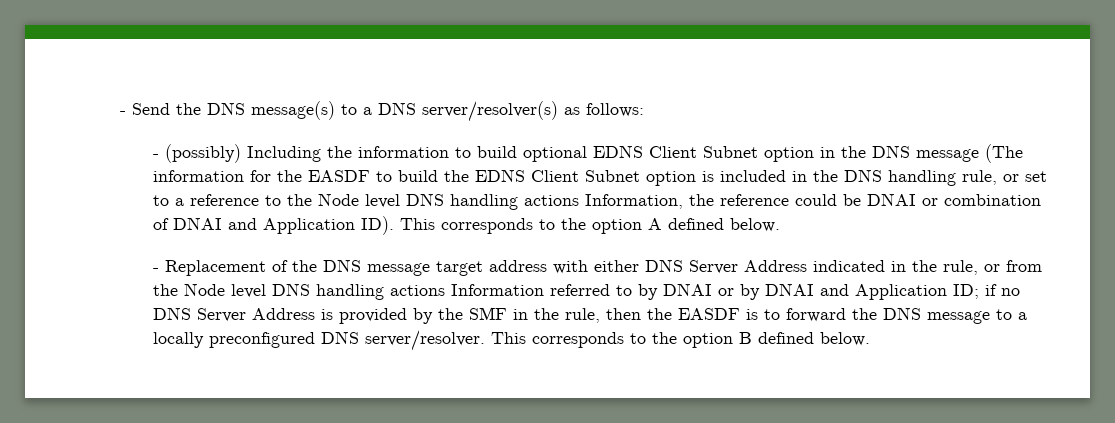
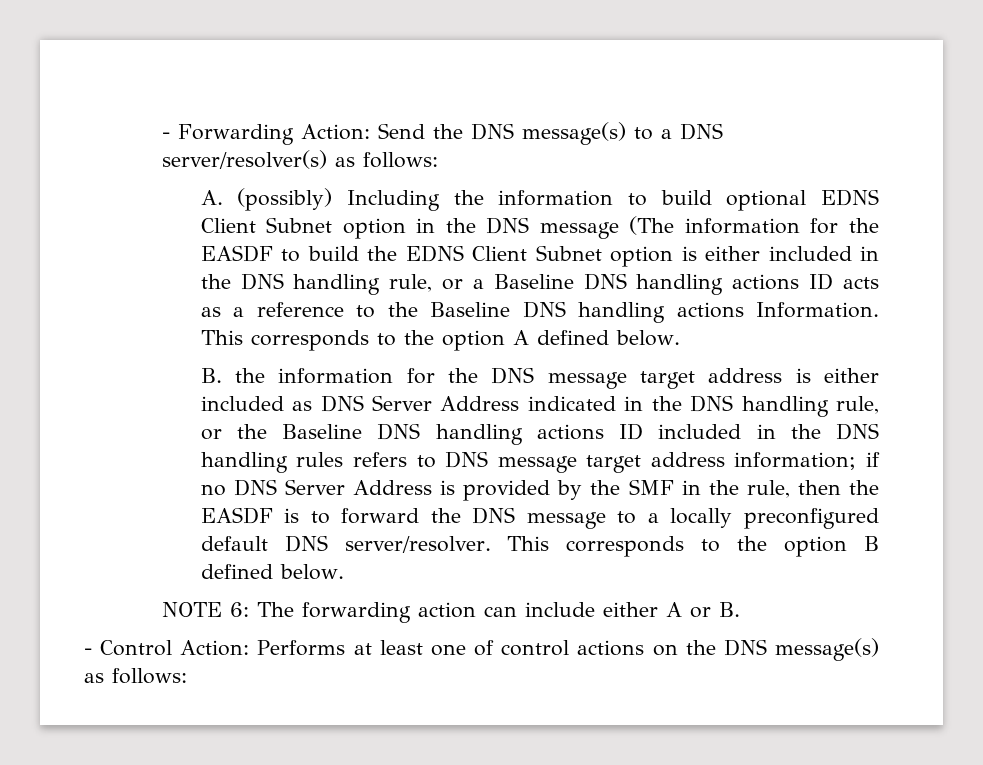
- - Send the DNS message(s) to a DNS server/resolver(s) as follows:
+ - Forwarding Action: Send the DNS message(s) to a DNS server/resolver(s) as follows:
- - (possibly) Including the information to build optional EDNS Client Subnet option in the DNS message (The information for the EASDF to build the EDNS Client Subnet option is included in the DNS handling rule, or set to a reference to the Node level DNS handling actions Information, the reference could be DNAI or combination of DNAI and Application ID). This corresponds to the option A defined below.
+ A. (possibly) Including the information to build optional EDNS Client Subnet option in the DNS message (The information for the EASDF to build the EDNS Client Subnet option is either included in the DNS handling rule, or a Baseline DNS handling actions ID acts as a reference to the Baseline DNS handling actions Information. This corresponds to the option A defined below.
- - Replacement of the DNS message target address with either DNS Server Address indicated in the rule, or from the Node level DNS handling actions Information referred to by DNAI or by DNAI and Application ID; if no DNS Server Address is provided by the SMF in the rule, then the EASDF is to forward the DNS message to a locally preconfigured DNS server/resolver.
+ B. the information for the DNS message target address is either included as DNS Server Address indicated in the DNS handling rule, or the Baseline DNS handling actions ID included in the DNS handling rules refers to DNS message target address information; if no DNS Server Address is provided by the SMF in the rule, then the EASDF is to forward the DNS message to a locally preconfigured default DNS server/resolver.
+ NOTE 6: The forwarding action can include either A or B.
+ - Control Action: Performs at least one of control actions on the DNS message(s) as follows:

